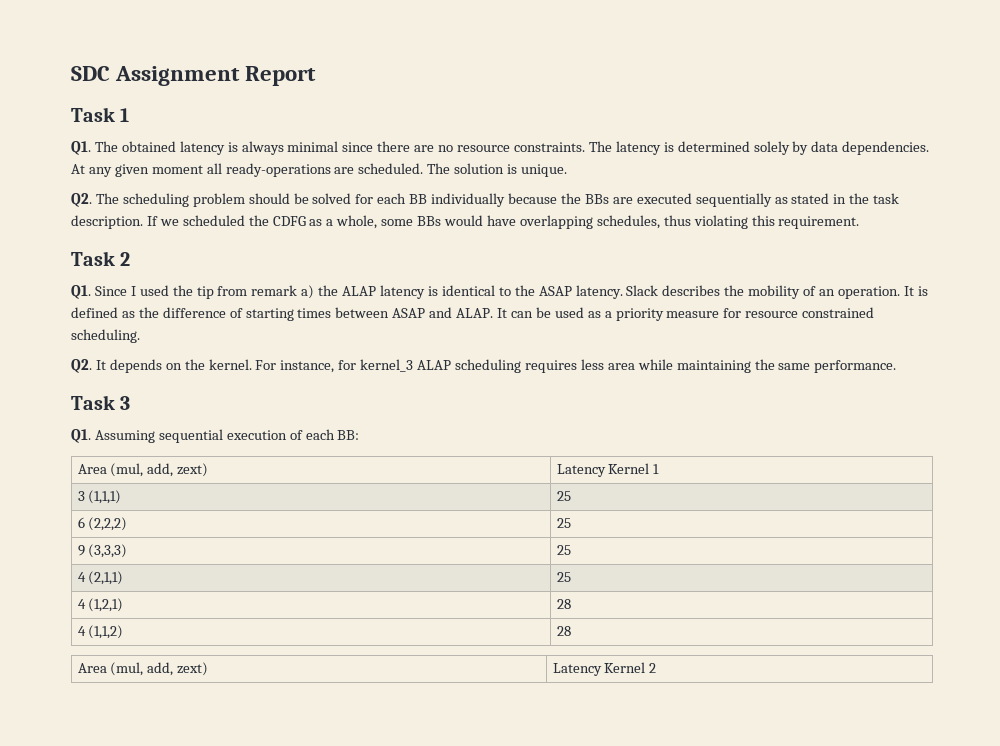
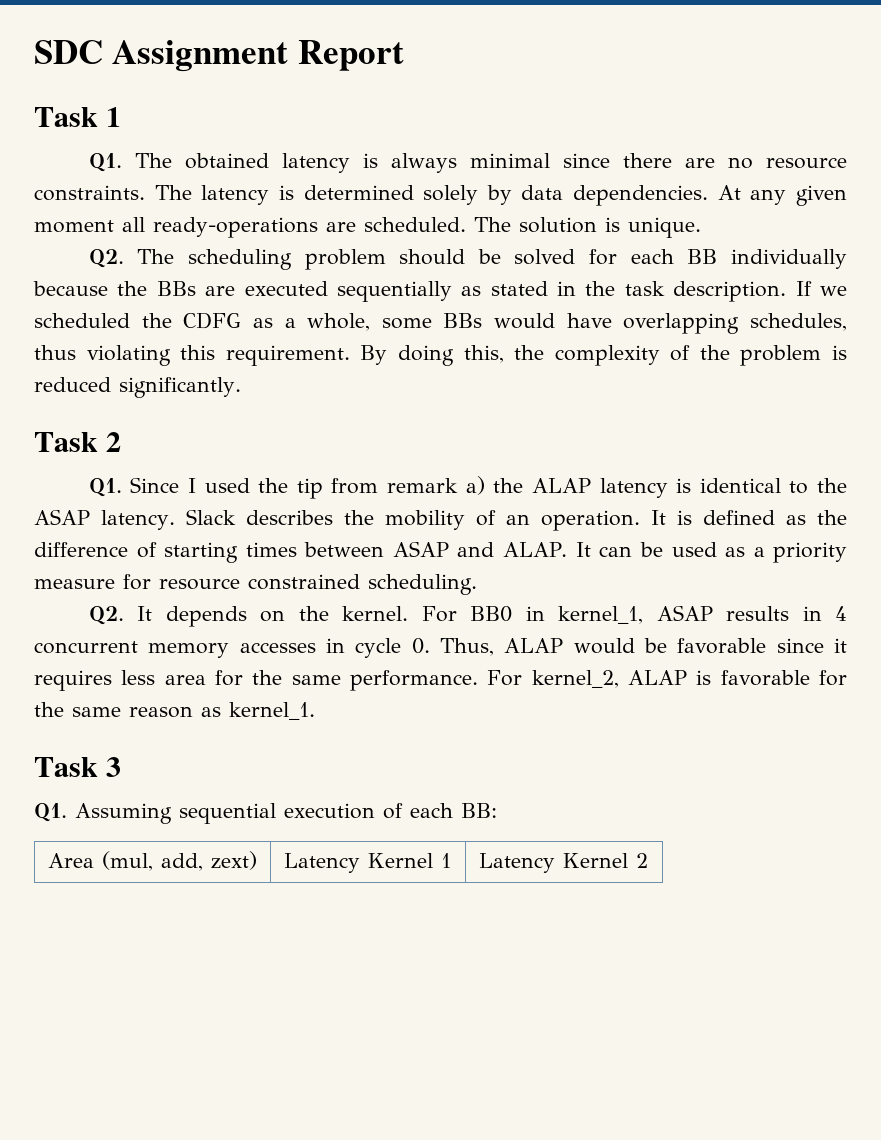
+ By doing this, the complexity of the problem is reduced significantly.
- For instance, for kernel_3 ALAP scheduling requires less area while maintaining the same performance.
+ For BB0 in kernel_1, ASAP results in 4 concurrent memory accesses in cycle 0. Thus, ALAP would be favorable since it requires less area for the same performance. For kernel_2, ALAP is favorable for the same reason as kernel_1.
- Area (mul, add, zext) | Latency Kernel 1
- 3 (1,1,1) | 25
- 6 (2,2,2) | 25
- 9 (3,3,3) | 25
- 4 (2,1,1) | 25
- 4 (1,2,1) | 28
- 4 (1,1,2) | 28
- Area (mul, add, zext) | Latency Kernel 2
+ Area (mul, add, zext) | Latency Kernel 1 | Latency Kernel 2

